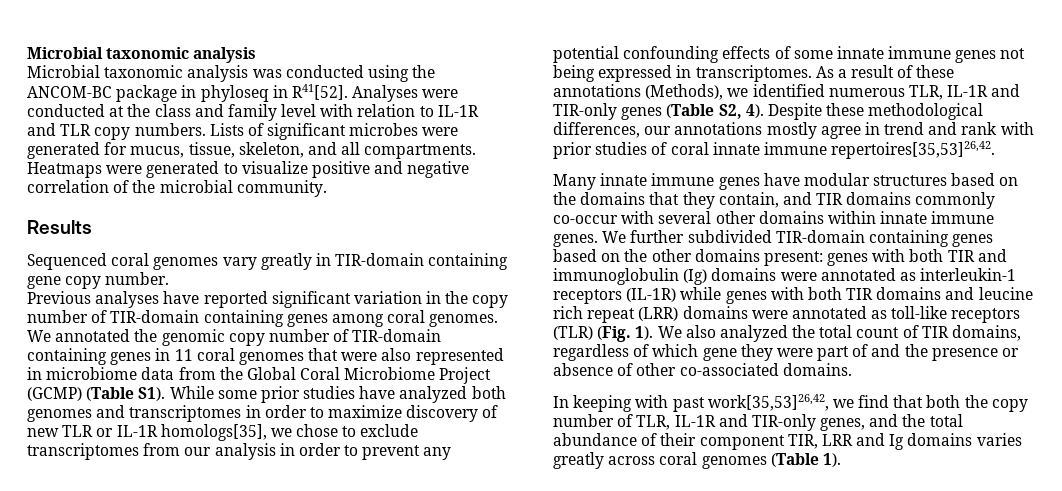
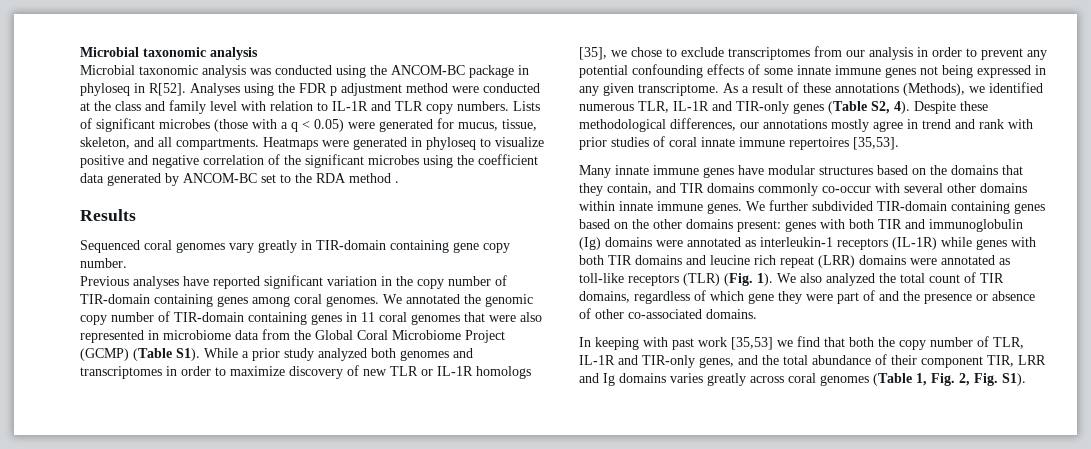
- Microbial taxonomic analysis was conducted using the ANCOM-BC package in phyloseq in R41[52]. Analyses were conducted at the class and family level with relation to IL-1R and TLR copy numbers.
+ Microbial taxonomic analysis was conducted using the ANCOM-BC package in phyloseq in R[52]. Analyses using the FDR p adjustment method were conducted at the class and family level with relation to IL-1R and TLR copy numbers.
- Lists of significant microbes were generated for mucus, tissue, skeleton, and all compartments.
+ Lists of significant microbes (those with a q < 0.05) were generated for mucus, tissue, skeleton, and all compartments.
- Heatmaps were generated to visualize positive and negative correlation of the microbial community.
+ Heatmaps were generated in phyloseq to visualize positive and negative correlation of the significant microbes using the coefficient data generated by ANCOM-BC set to the RDA method .
- We annotated the genomic copy number of TIR-domain containing genes in 11 coral genomes that were also represented in microbiome data from the Global Coral Microbiome Project (GCMP) (Table S1). While some prior studies have analyzed both genomes and transcriptomes in order to maximize discovery of new TLR or IL-1R homologs[35], we chose to exclude transcriptomes from our analysis in order to prevent any potential confounding effects of some innate immune genes not being expressed in transcriptomes.
+ We annotated the genomic copy number of TIR-domain containing genes in 11 coral genomes that were also represented in microbiome data from the Global Coral Microbiome Project (GCMP) (Table S1). While a prior study analyzed both genomes and transcriptomes in order to maximize discovery of new TLR or IL-1R homologs [35], we chose to exclude transcriptomes from our analysis in order to prevent any potential confounding effects of some innate immune genes not being expressed in any given transcriptome.
- Despite these methodological differences, our annotations mostly agree in trend and rank with prior studies of coral innate immune repertoires[35,53]26,42.
+ Despite these methodological differences, our annotations mostly agree in trend and rank with prior studies of coral innate immune repertoires [35,53].
- In keeping with past work[35,53]26,42, we find that both the copy number of TLR, IL-1R and TIR-only genes, and the total abundance of their component TIR, LRR and Ig domains varies greatly across coral genomes (Table 1).
+ In keeping with past work [35,53] we find that both the copy number of TLR, IL-1R and TIR-only genes, and the total abundance of their component TIR, LRR and Ig domains varies greatly across coral genomes (Table 1, Fig. 2, Fig. S1).

